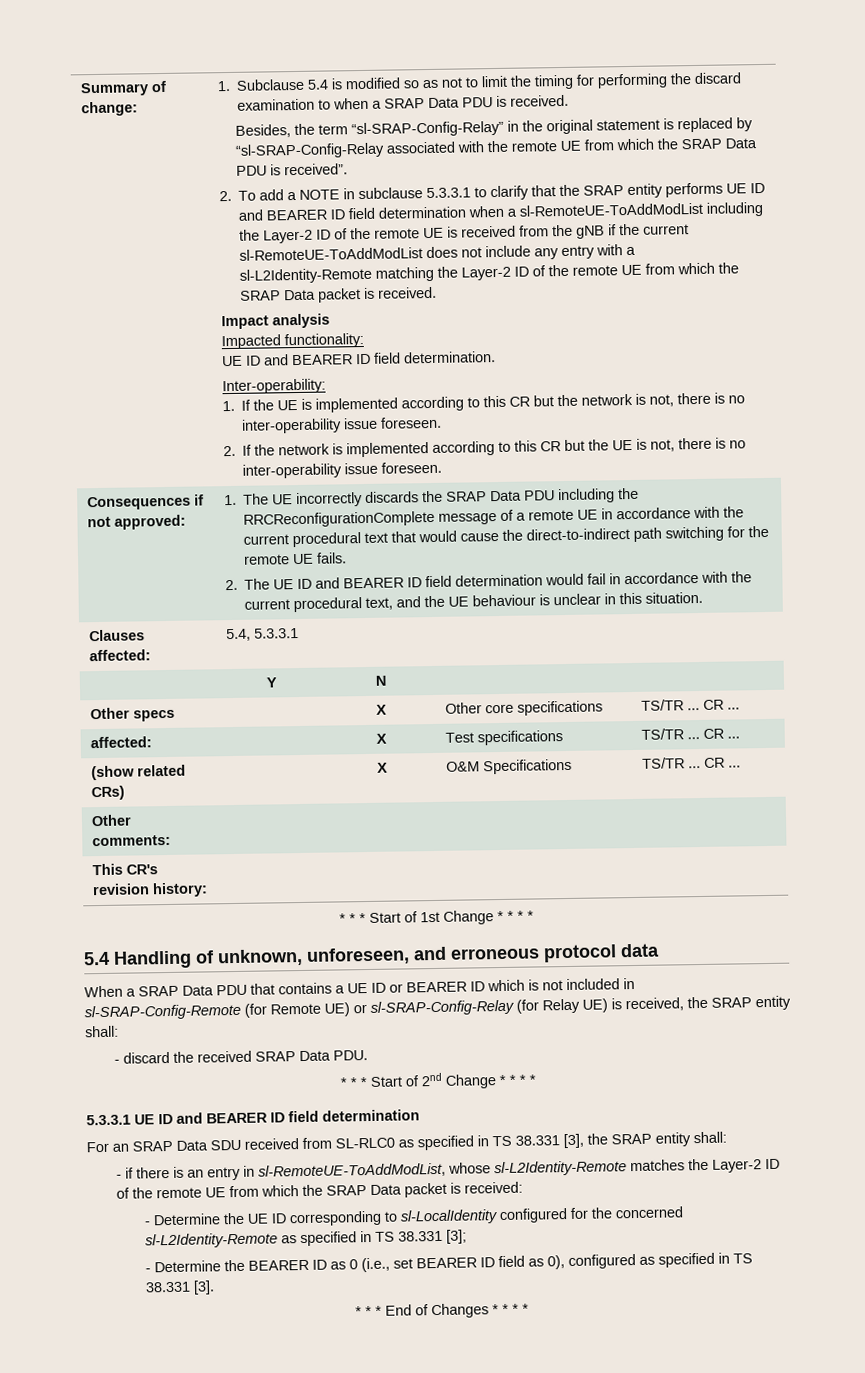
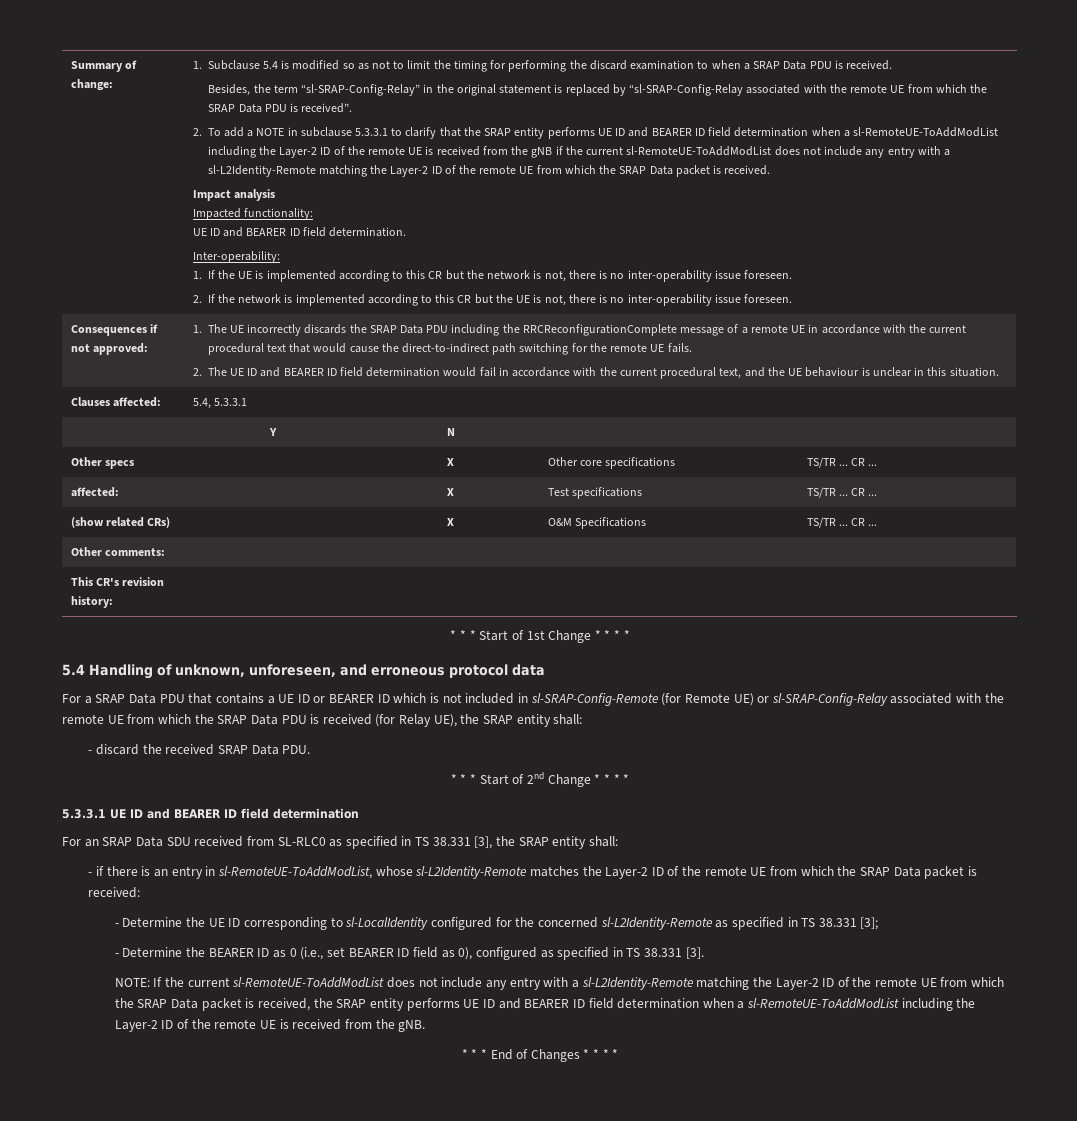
- When a SRAP Data PDU that contains a UE ID or BEARER ID which is not included in sl-SRAP-Config-Remote (for Remote UE) or sl-SRAP-Config-Relay (for Relay UE) is received, the SRAP entity shall:
+ For a SRAP Data PDU that contains a UE ID or BEARER ID which is not included in sl-SRAP-Config-Remote (for Remote UE) or sl-SRAP-Config-Relay associated with the remote UE from which the SRAP Data PDU is received (for Relay UE), the SRAP entity shall:
+ NOTE: If the current sl-RemoteUE-ToAddModList does not include any entry with a sl-L2Identity-Remote matching the Layer-2 ID of the remote UE from which the SRAP Data packet is received, the SRAP entity performs UE ID and BEARER ID field determination when a sl-RemoteUE-ToAddModList including the Layer-2 ID of the remote UE is received from the gNB.

